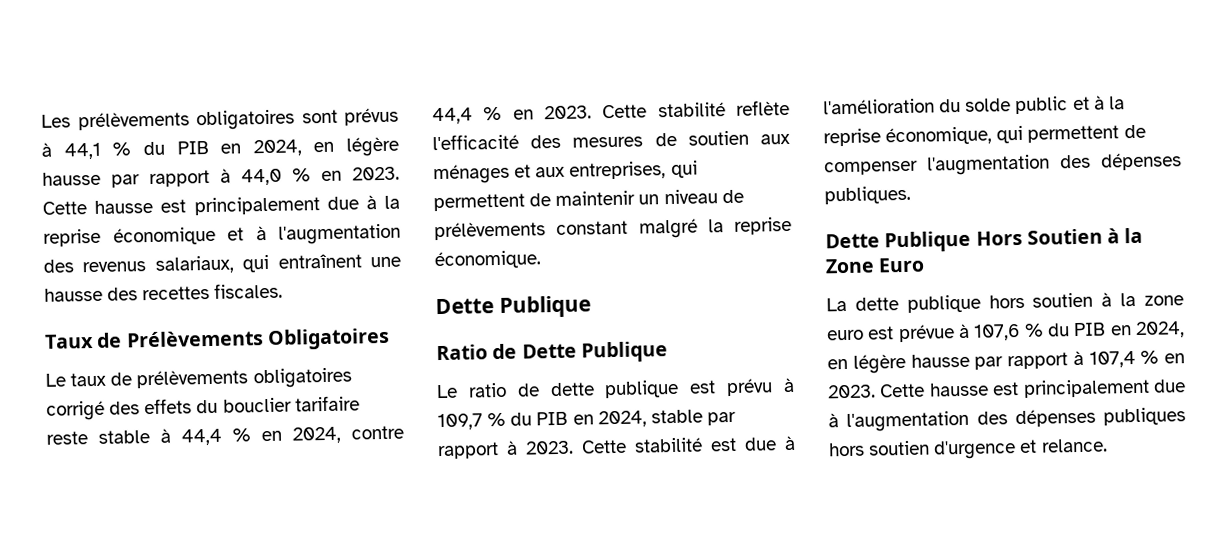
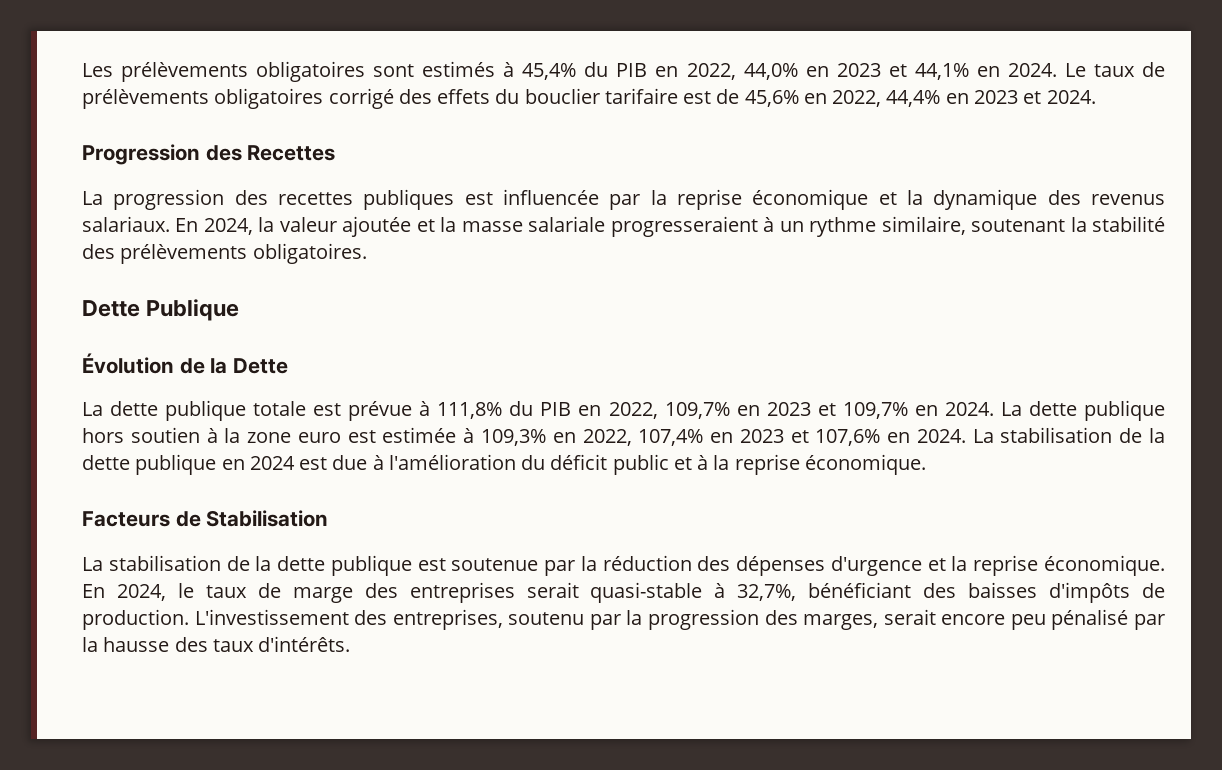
- Les prélèvements obligatoires sont prévus à 44,1 % du PIB en 2024, en légère hausse par rapport à 44,0 % en 2023. Cette hausse est principalement due à la reprise économique et à l'augmentation des revenus salariaux, qui entraînent une hausse des recettes fiscales.
- Taux de Prélèvements Obligatoires
- Le taux de prélèvements obligatoires corrigé des effets du bouclier tarifaire reste stable à 44,4 % en 2024, contre 44,4 % en 2023. Cette stabilité reflète l'efficacité des mesures de soutien aux ménages et aux entreprises, qui permettent de maintenir un niveau de prélèvements constant malgré la reprise économique.
+ Les prélèvements obligatoires sont estimés à 45,4% du PIB en 2022, 44,0% en 2023 et 44,1% en 2024. Le taux de prélèvements obligatoires corrigé des effets du bouclier tarifaire est de 45,6% en 2022, 44,4% en 2023 et 2024.
+ Progression des Recettes
+ La progression des recettes publiques est influencée par la reprise économique et la dynamique des revenus salariaux. En 2024, la valeur ajoutée et la masse salariale progresseraient à un rythme similaire, soutenant la stabilité des prélèvements obligatoires.
  Dette Publique
- Ratio de Dette Publique
- Le ratio de dette publique est prévu à 109,7 % du PIB en 2024, stable par rapport à 2023. Cette stabilité est due à l'amélioration du solde public et à la reprise économique, qui permettent de compenser l'augmentation des dépenses publiques.
- Dette Publique Hors Soutien à la Zone Euro
- La dette publique hors soutien à la zone euro est prévue à 107,6 % du PIB en 2024, en légère hausse par rapport à 107,4 % en 2023. Cette hausse est principalement due à l'augmentation des dépenses publiques hors soutien d'urgence et relance.
+ Évolution de la Dette
+ La dette publique totale est prévue à 111,8% du PIB en 2022, 109,7% en 2023 et 109,7% en 2024. La dette publique hors soutien à la zone euro est estimée à 109,3% en 2022, 107,4% en 2023 et 107,6% en 2024. La stabilisation de la dette publique en 2024 est due à l'amélioration du déficit public et à la reprise économique.
+ Facteurs de Stabilisation
+ La stabilisation de la dette publique est soutenue par la réduction des dépenses d'urgence et la reprise économique. En 2024, le taux de marge des entreprises serait quasi-stable à 32,7%, bénéficiant des baisses d'impôts de production. L'investissement des entreprises, soutenu par la progression des marges, serait encore peu pénalisé par la hausse des taux d'intérêts.

